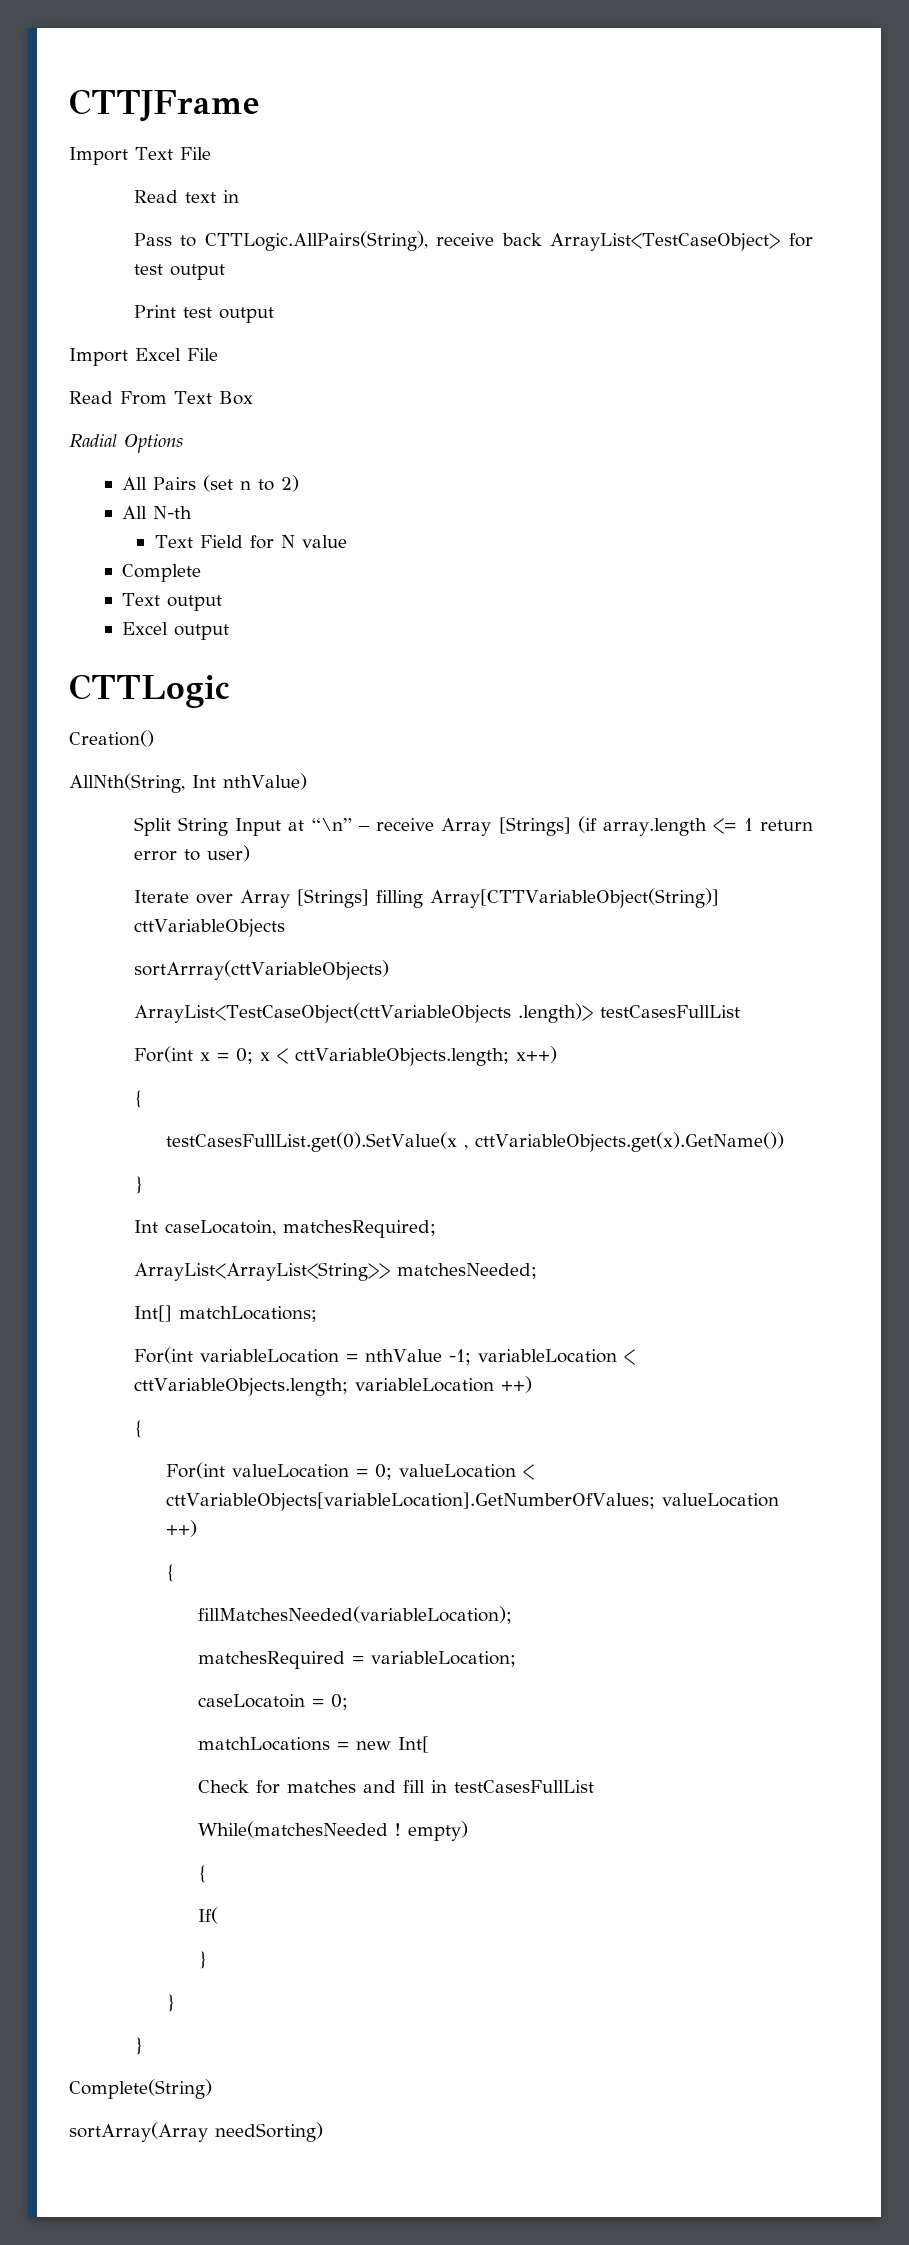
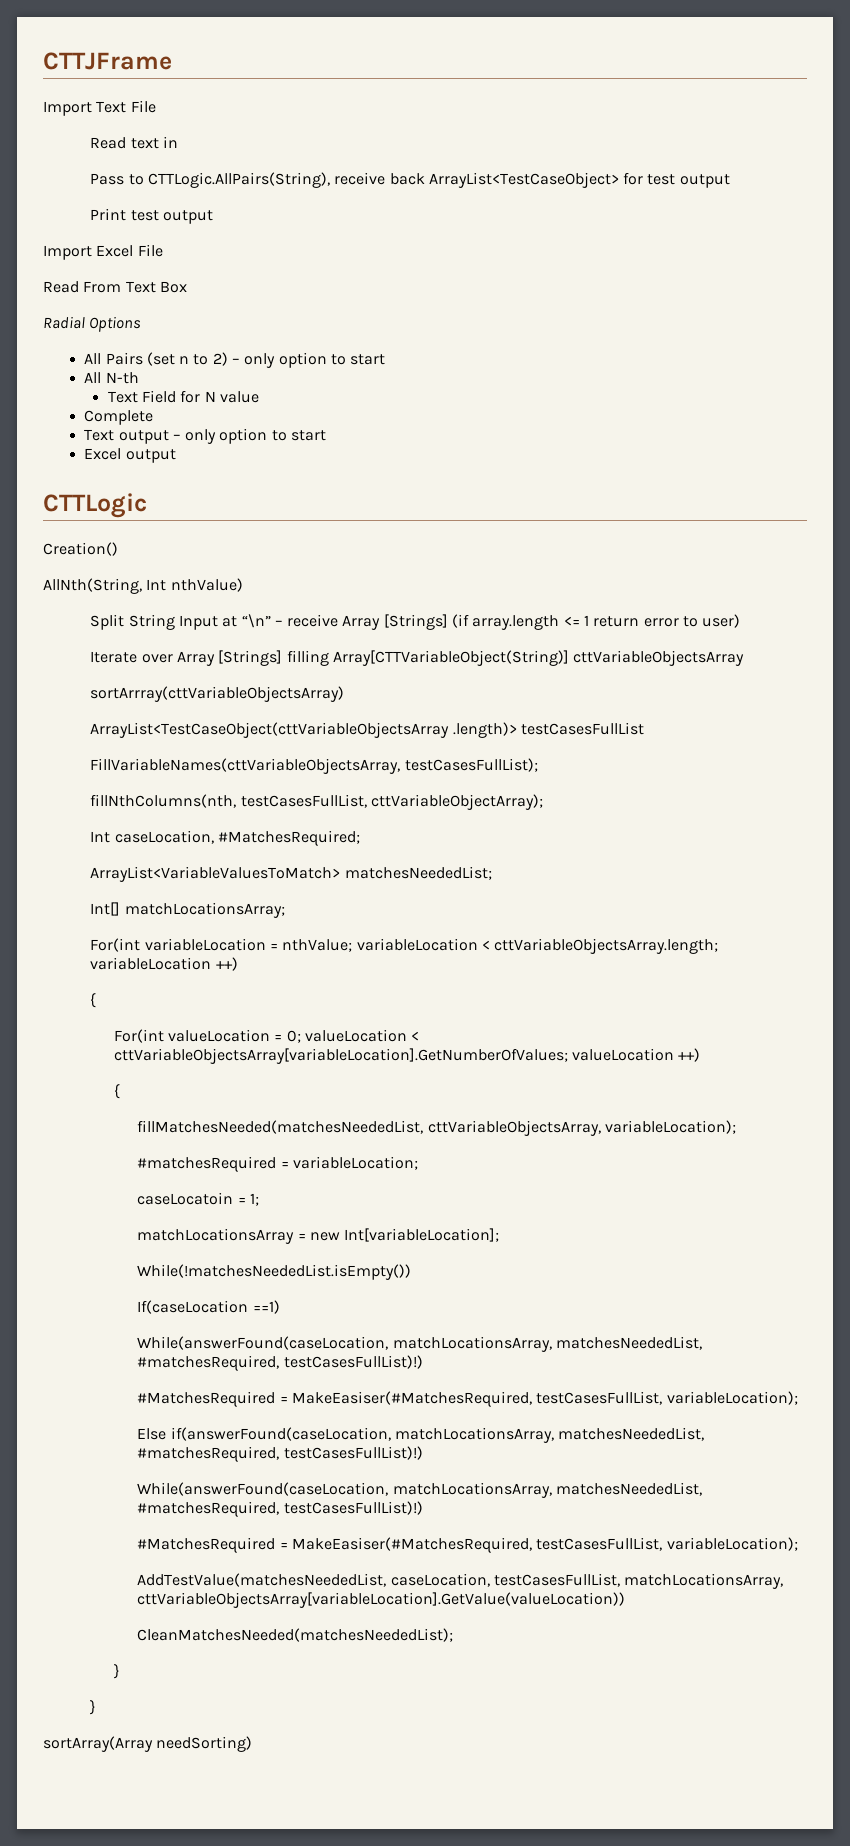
- All Pairs (set n to 2)
+ All Pairs (set n to 2) – only option to start
- Text output
+ Text output – only option to start
- Iterate over Array [Strings] filling Array[CTTVariableObject(String)] cttVariableObjects
- sortArrray(cttVariableObjects)
- ArrayList<TestCaseObject(cttVariableObjects .length)> testCasesFullList
+ Iterate over Array [Strings] filling Array[CTTVariableObject(String)] cttVariableObjectsArray
+ sortArrray(cttVariableObjectsArray)
+ ArrayList<TestCaseObject(cttVariableObjectsArray .length)> testCasesFullList
- For(int x = 0; x < cttVariableObjects.length; x++)
- {
- testCasesFullList.get(0).SetValue(x , cttVariableObjects.get(x).GetName())
- }
- Int caseLocatoin, matchesRequired;
- ArrayList<ArrayList<String>> matchesNeeded;
+ FillVariableNames(cttVariableObjectsArray, testCasesFullList);
+ fillNthColumns(nth, testCasesFullList, cttVariableObjectArray);
+ Int caseLocation, #MatchesRequired;
+ ArrayList<VariableValuesToMatch> matchesNeededList;
- Int[] matchLocations;
+ Int[] matchLocationsArray;
- For(int variableLocation = nthValue -1; variableLocation < cttVariableObjects.length; variableLocation ++)
+ For(int variableLocation = nthValue; variableLocation < cttVariableObjectsArray.length; variableLocation ++)
- For(int valueLocation = 0; valueLocation < cttVariableObjects[variableLocation].GetNumberOfValues; valueLocation ++)
+ For(int valueLocation = 0; valueLocation < cttVariableObjectsArray[variableLocation].GetNumberOfValues; valueLocation ++)
- fillMatchesNeeded(variableLocation);
- matchesRequired = variableLocation;
+ fillMatchesNeeded(matchesNeededList, cttVariableObjectsArray, variableLocation);
+ #matchesRequired = variableLocation;
- caseLocatoin = 0;
- matchLocations = new Int[
- Check for matches and fill in testCasesFullList
- While(matchesNeeded ! empty)
- {
- If(
+ caseLocatoin = 1;
+ matchLocationsArray = new Int[variableLocation];
+ While(!matchesNeededList.isEmpty())
+ If(caseLocation ==1)
+ While(answerFound(caseLocation, matchLocationsArray, matchesNeededList, #matchesRequired, testCasesFullList)!)
+ #MatchesRequired = MakeEasiser(#MatchesRequired, testCasesFullList, variableLocation);
+ Else if(answerFound(caseLocation, matchLocationsArray, matchesNeededList, #matchesRequired, testCasesFullList)!)
+ While(answerFound(caseLocation, matchLocationsArray, matchesNeededList, #matchesRequired, testCasesFullList)!)
+ #MatchesRequired = MakeEasiser(#MatchesRequired, testCasesFullList, variableLocation);
+ AddTestValue(matchesNeededList, caseLocation, testCasesFullList, matchLocationsArray, cttVariableObjectsArray[variableLocation].GetValue(valueLocation))
+ CleanMatchesNeeded(matchesNeededList);
  }
  }
- }
- Complete(String)

